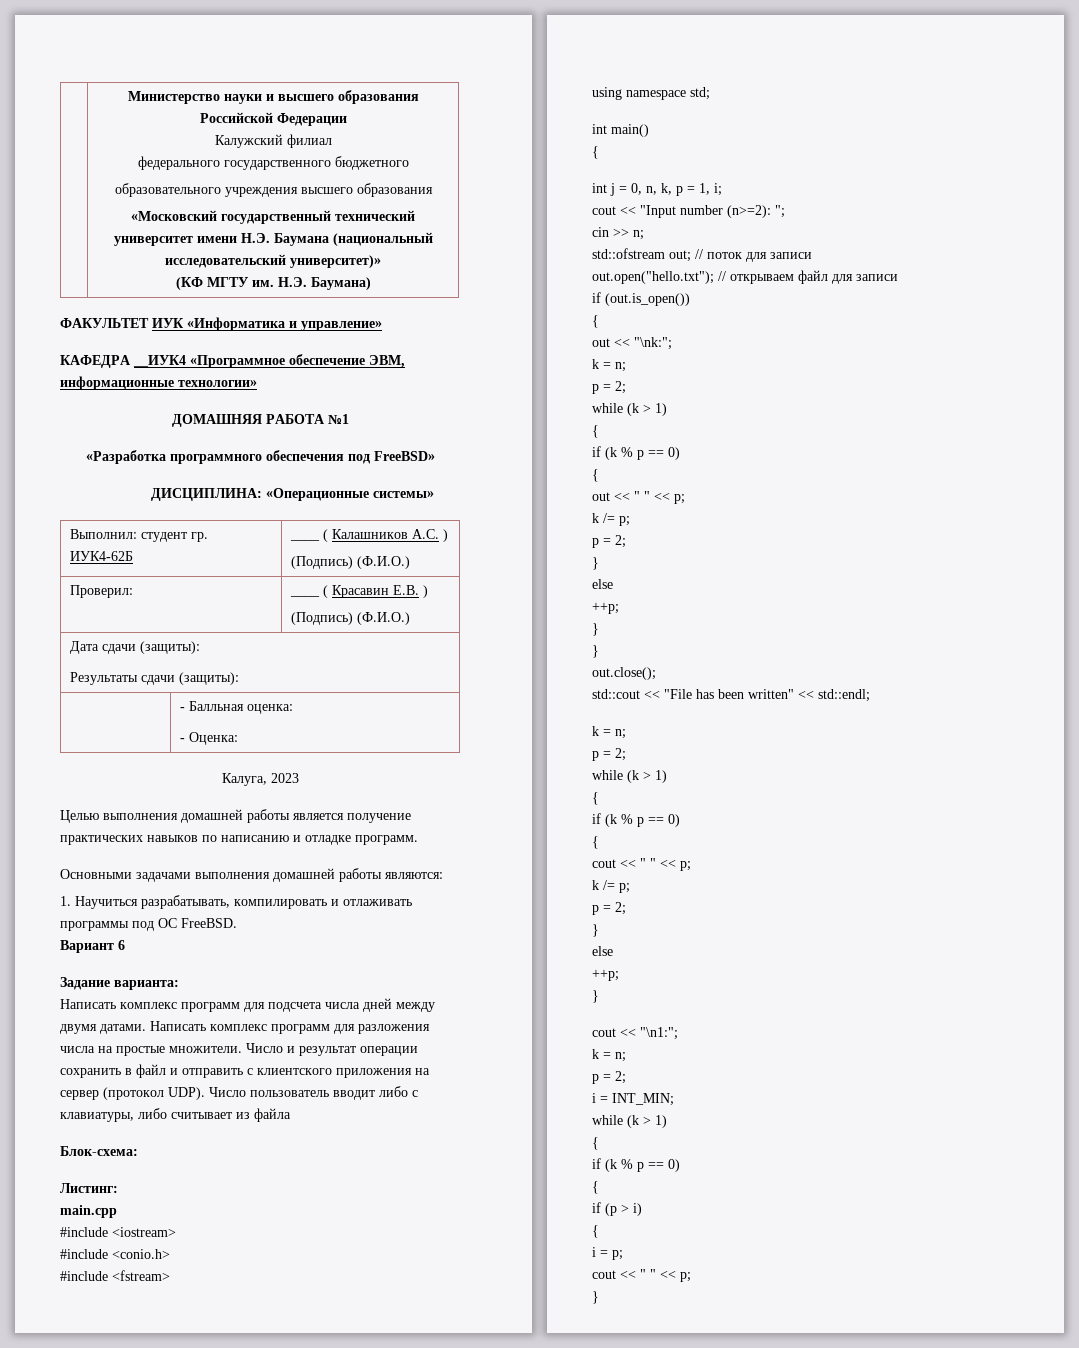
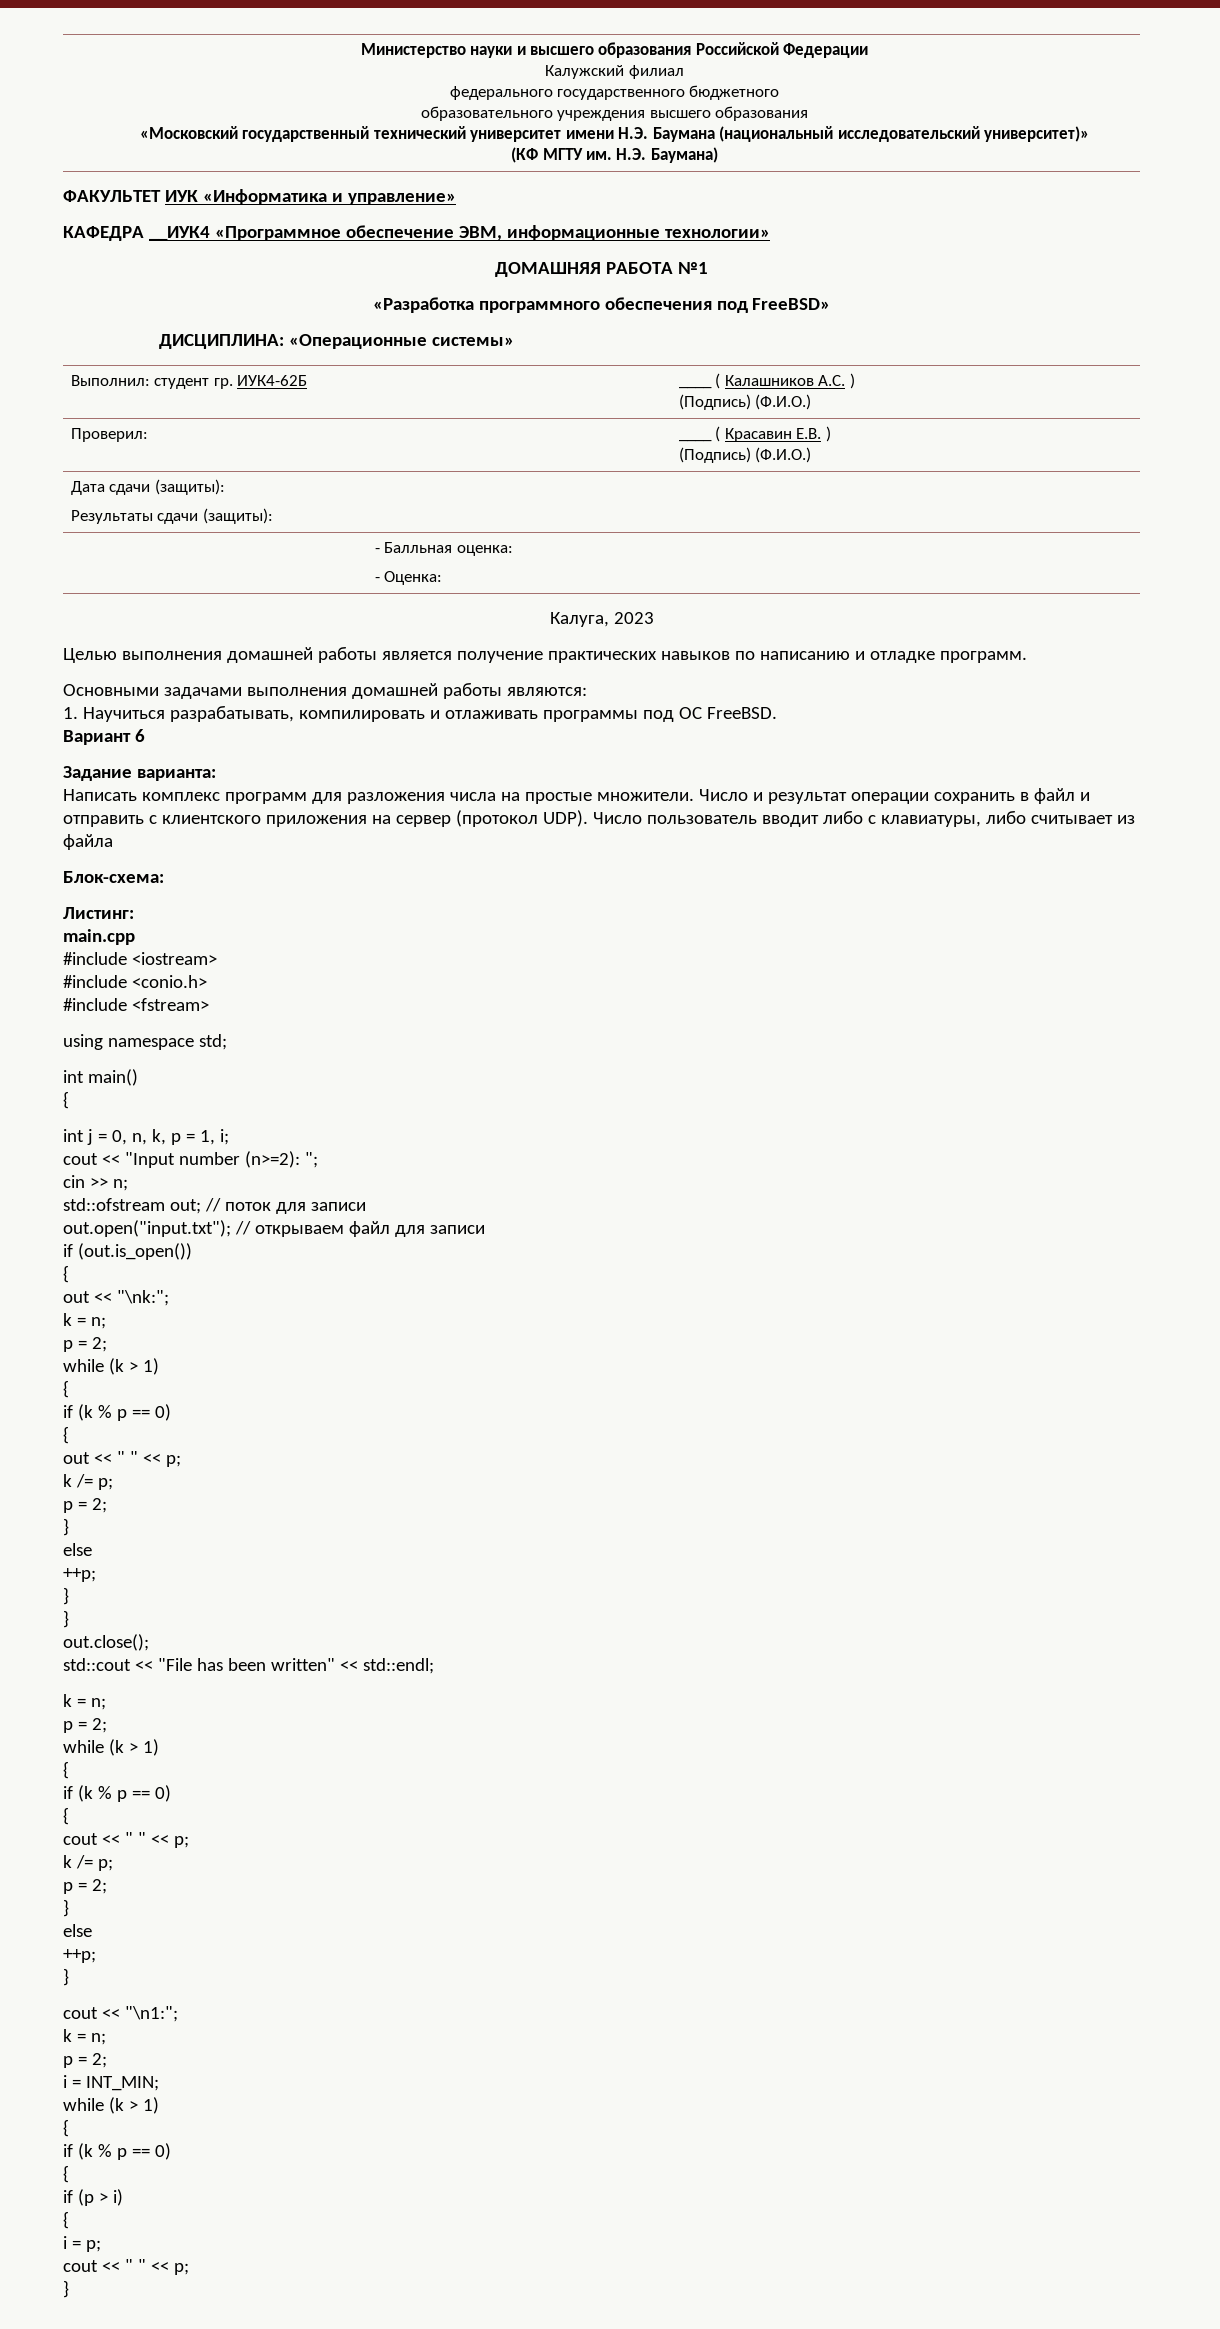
- Написать комплекс программ для подсчета числа дней между двумя датами. Написать комплекс программ для разложения числа на простые множители.
+ Написать комплекс программ для разложения числа на простые множители.
- out.open("hello.txt"); // открываем файл для записи
+ out.open("input.txt"); // открываем файл для записи

